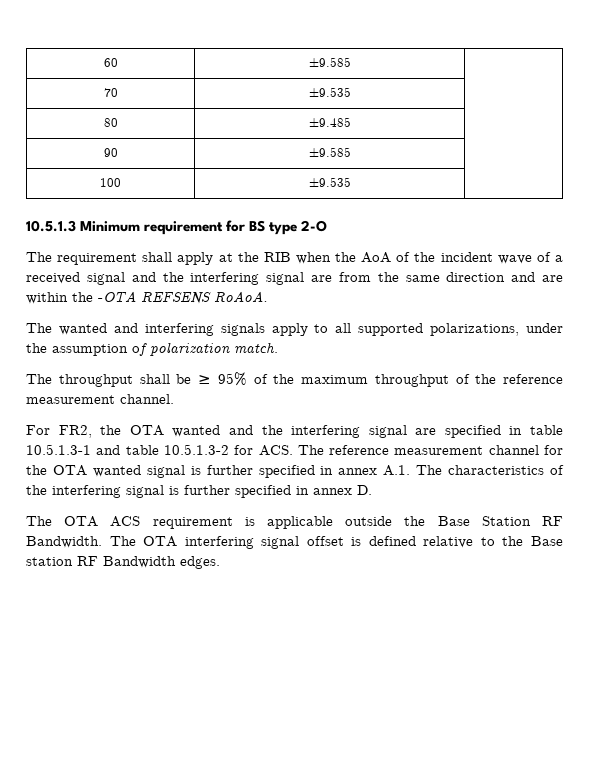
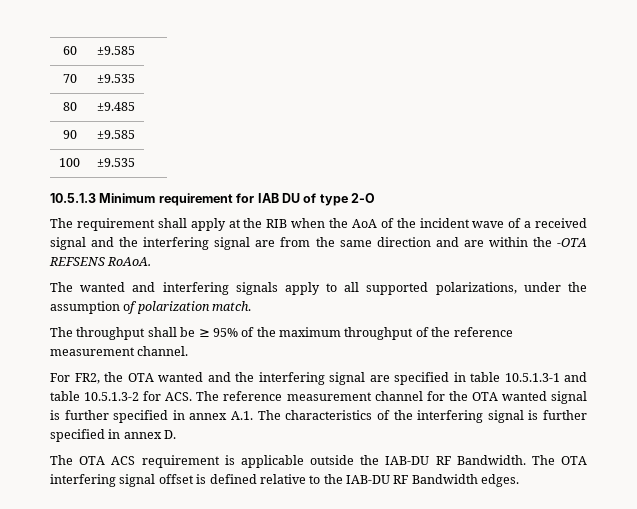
- 10.5.1.3 Minimum requirement for BS type 2-O
+ 10.5.1.3 Minimum requirement for IAB DU of type 2-O
- The OTA ACS requirement is applicable outside the Base Station RF Bandwidth.
+ The OTA ACS requirement is applicable outside the IAB-DU RF Bandwidth.
- The OTA interfering signal offset is defined relative to the Base station RF Bandwidth edges.
+ The OTA interfering signal offset is defined relative to the IAB-DU RF Bandwidth edges.

